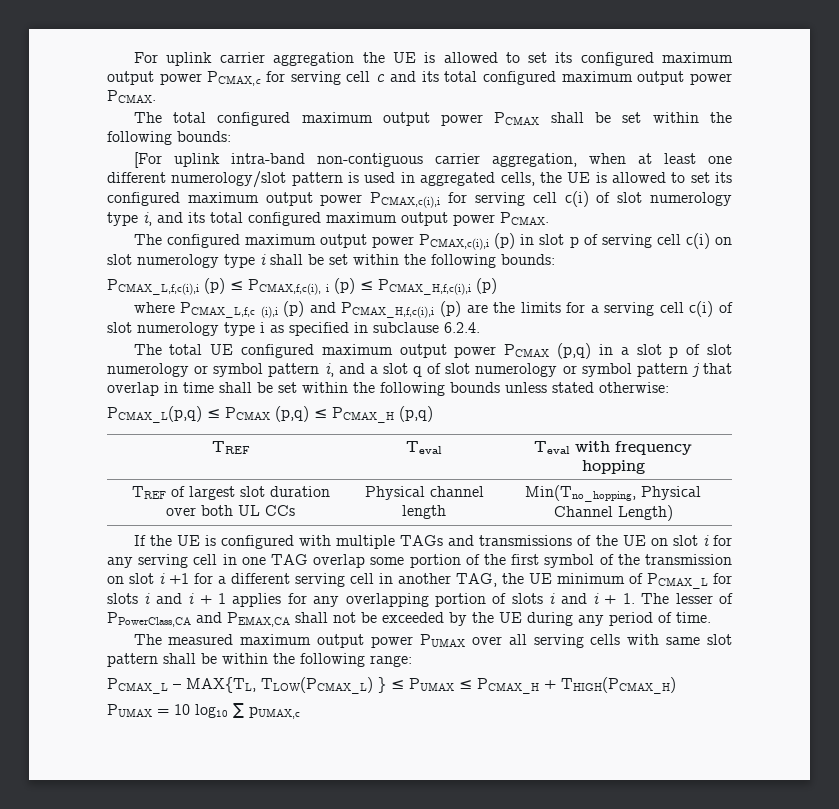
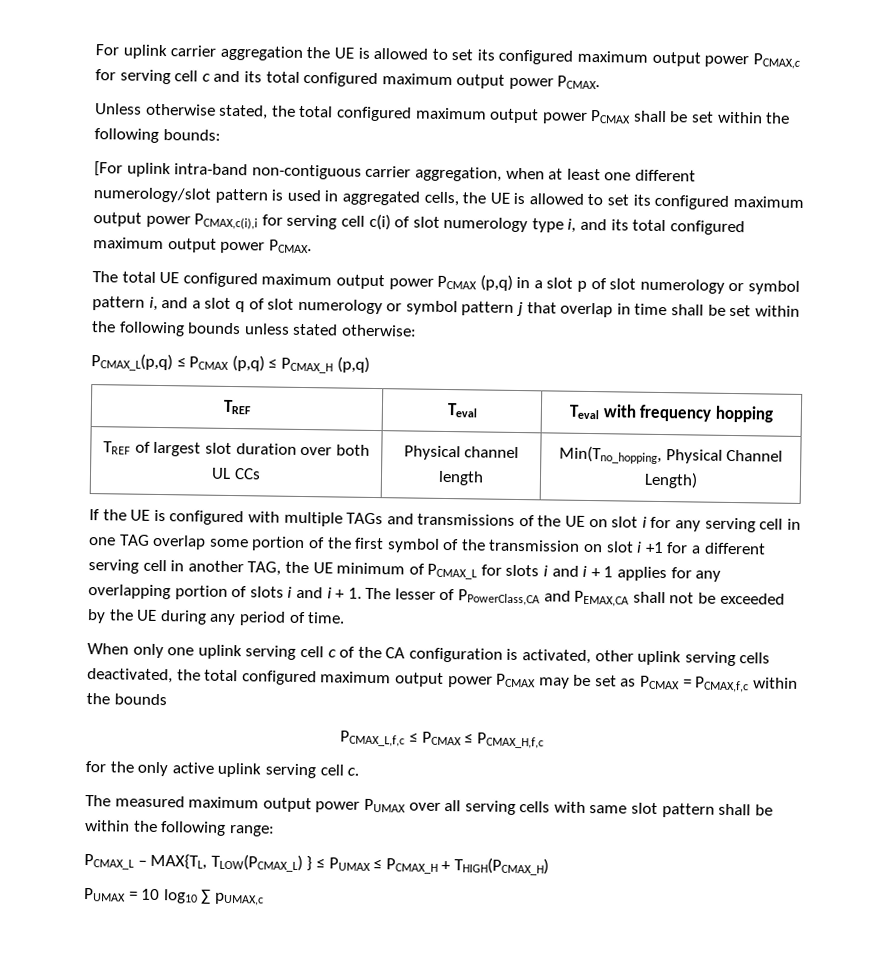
- The total configured maximum output power PCMAX shall be set within the following bounds:
+ Unless otherwise stated, the total configured maximum output power PCMAX shall be set within the following bounds:
- The configured maximum output power PCMAX,c(i),i (p) in slot p of serving cell c(i) on slot numerology type i shall be set within the following bounds:
- PCMAX_L,f,c(i),i (p) ≤ PCMAX,f,c(i), i (p) ≤ PCMAX_H,f,c(i),i (p)
- where PCMAX_L,f,c (i),i (p) and PCMAX_H,f,c(i),i (p) are the limits for a serving cell c(i) of slot numerology type i as specified in subclause 6.2.4.
+ When only one uplink serving cell c of the CA configuration is activated, other uplink serving cells deactivated, the total configured maximum output power PCMAX may be set as PCMAX = PCMAX,f,c within the bounds
+ PCMAX_L,f,c ≤ PCMAX ≤ PCMAX_H,f,c
+ for the only active uplink serving cell c.

